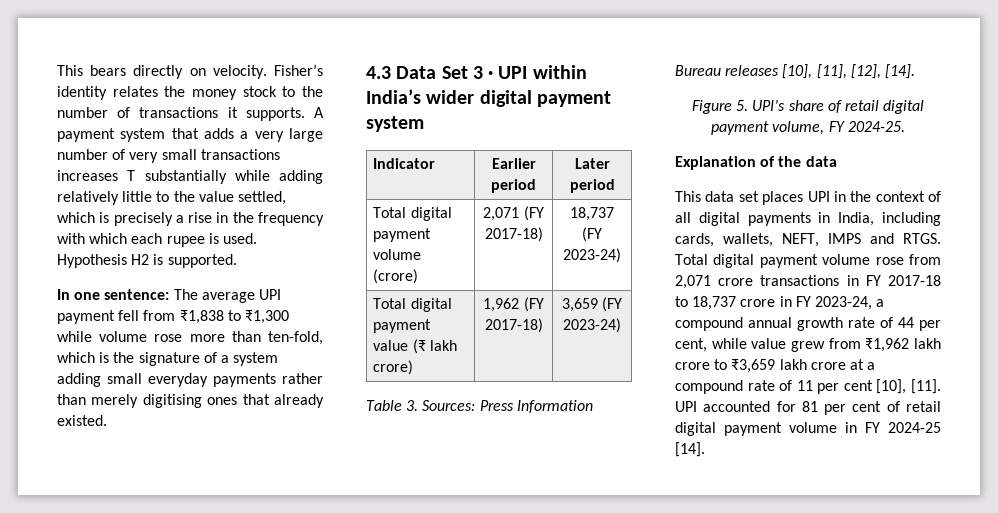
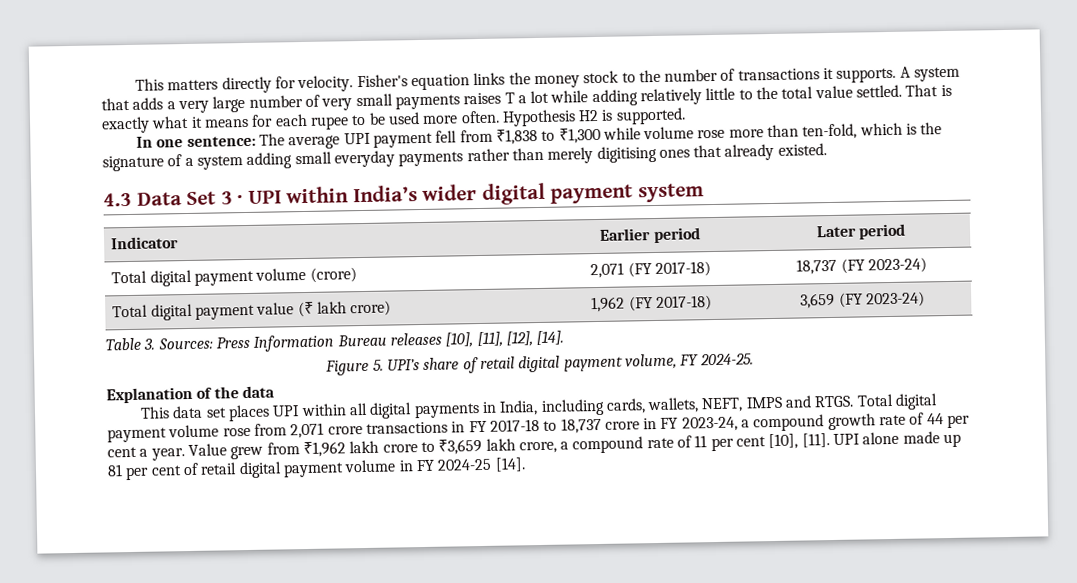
- This bears directly on velocity. Fisher’s identity relates the money stock to the number of transactions it supports.
+ This matters directly for velocity. Fisher's equation links the money stock to the number of transactions it supports.
- A payment system that adds a very large number of very small transactions increases T substantially while adding relatively little to the value settled, which is precisely a rise in the frequency with which each rupee is used.
+ A system that adds a very large number of very small payments raises T a lot while adding relatively little to the total value settled. That is exactly what it means for each rupee to be used more often.
- This data set places UPI in the context of all digital payments in India, including cards, wallets, NEFT, IMPS and RTGS.
+ This data set places UPI within all digital payments in India, including cards, wallets, NEFT, IMPS and RTGS.
- Total digital payment volume rose from 2,071 crore transactions in FY 2017-18 to 18,737 crore in FY 2023-24, a compound annual growth rate of 44 per cent, while value grew from ₹1,962 lakh crore to ₹3,659 lakh crore at a compound rate of 11 per cent [10], [11].
+ Total digital payment volume rose from 2,071 crore transactions in FY 2017-18 to 18,737 crore in FY 2023-24, a compound growth rate of 44 per cent a year. Value grew from ₹1,962 lakh crore to ₹3,659 lakh crore, a compound rate of 11 per cent [10], [11].
- UPI accounted for 81 per cent of retail digital payment volume in FY 2024-25 [14].
+ UPI alone made up 81 per cent of retail digital payment volume in FY 2024-25 [14].

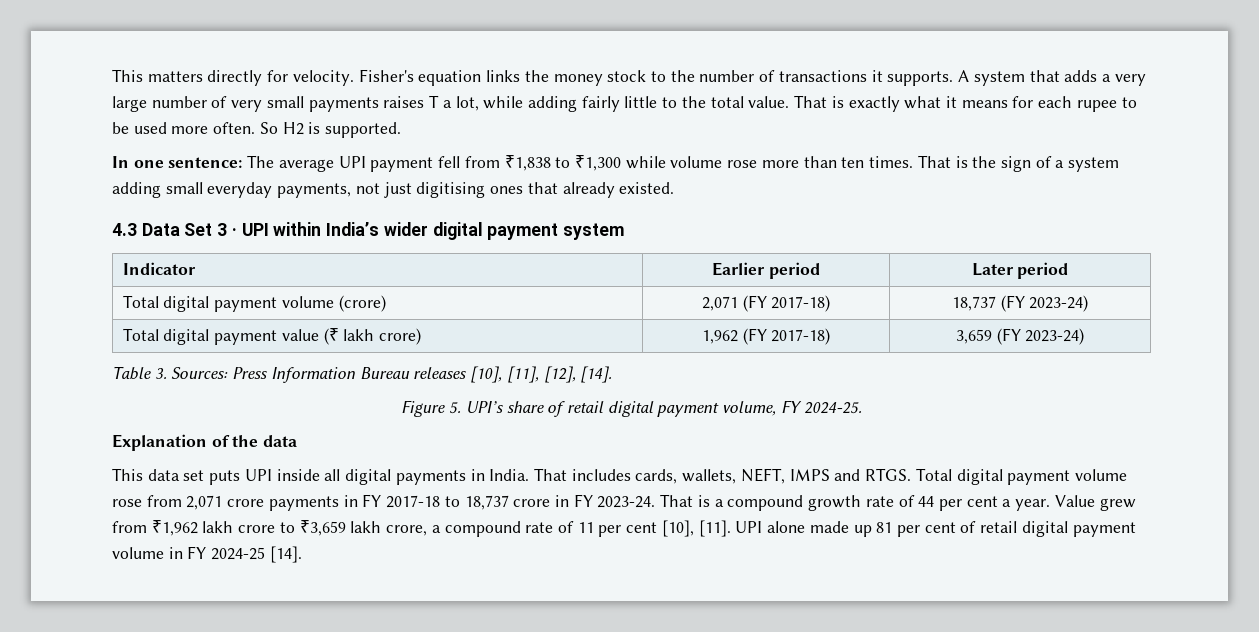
- A system that adds a very large number of very small payments raises T a lot while adding relatively little to the total value settled.
+ A system that adds a very large number of very small payments raises T a lot, while adding fairly little to the total value.
- Hypothesis H2 is supported.
+ So H2 is supported.
- In one sentence: The average UPI payment fell from ₹1,838 to ₹1,300 while volume rose more than ten-fold, which is the signature of a system adding small everyday payments rather than merely digitising ones that already existed.
+ In one sentence: The average UPI payment fell from ₹1,838 to ₹1,300 while volume rose more than ten times. That is the sign of a system adding small everyday payments, not just digitising ones that already existed.
- This data set places UPI within all digital payments in India, including cards, wallets, NEFT, IMPS and RTGS.
+ This data set puts UPI inside all digital payments in India. That includes cards, wallets, NEFT, IMPS and RTGS.
- Total digital payment volume rose from 2,071 crore transactions in FY 2017-18 to 18,737 crore in FY 2023-24, a compound growth rate of 44 per cent a year.
+ Total digital payment volume rose from 2,071 crore payments in FY 2017-18 to 18,737 crore in FY 2023-24. That is a compound growth rate of 44 per cent a year.

